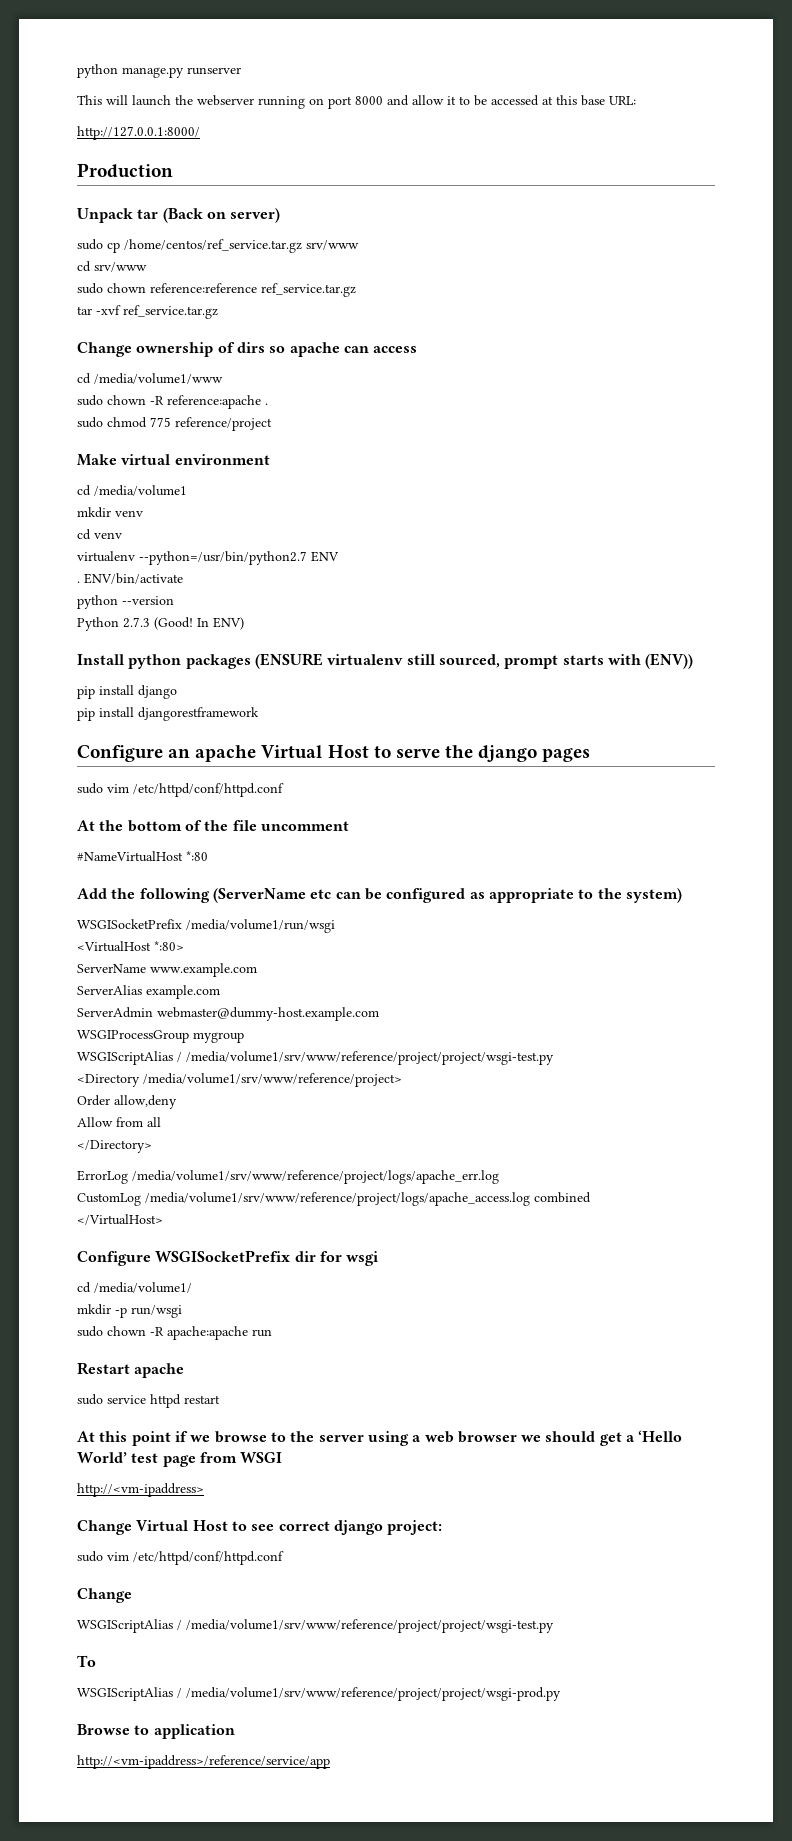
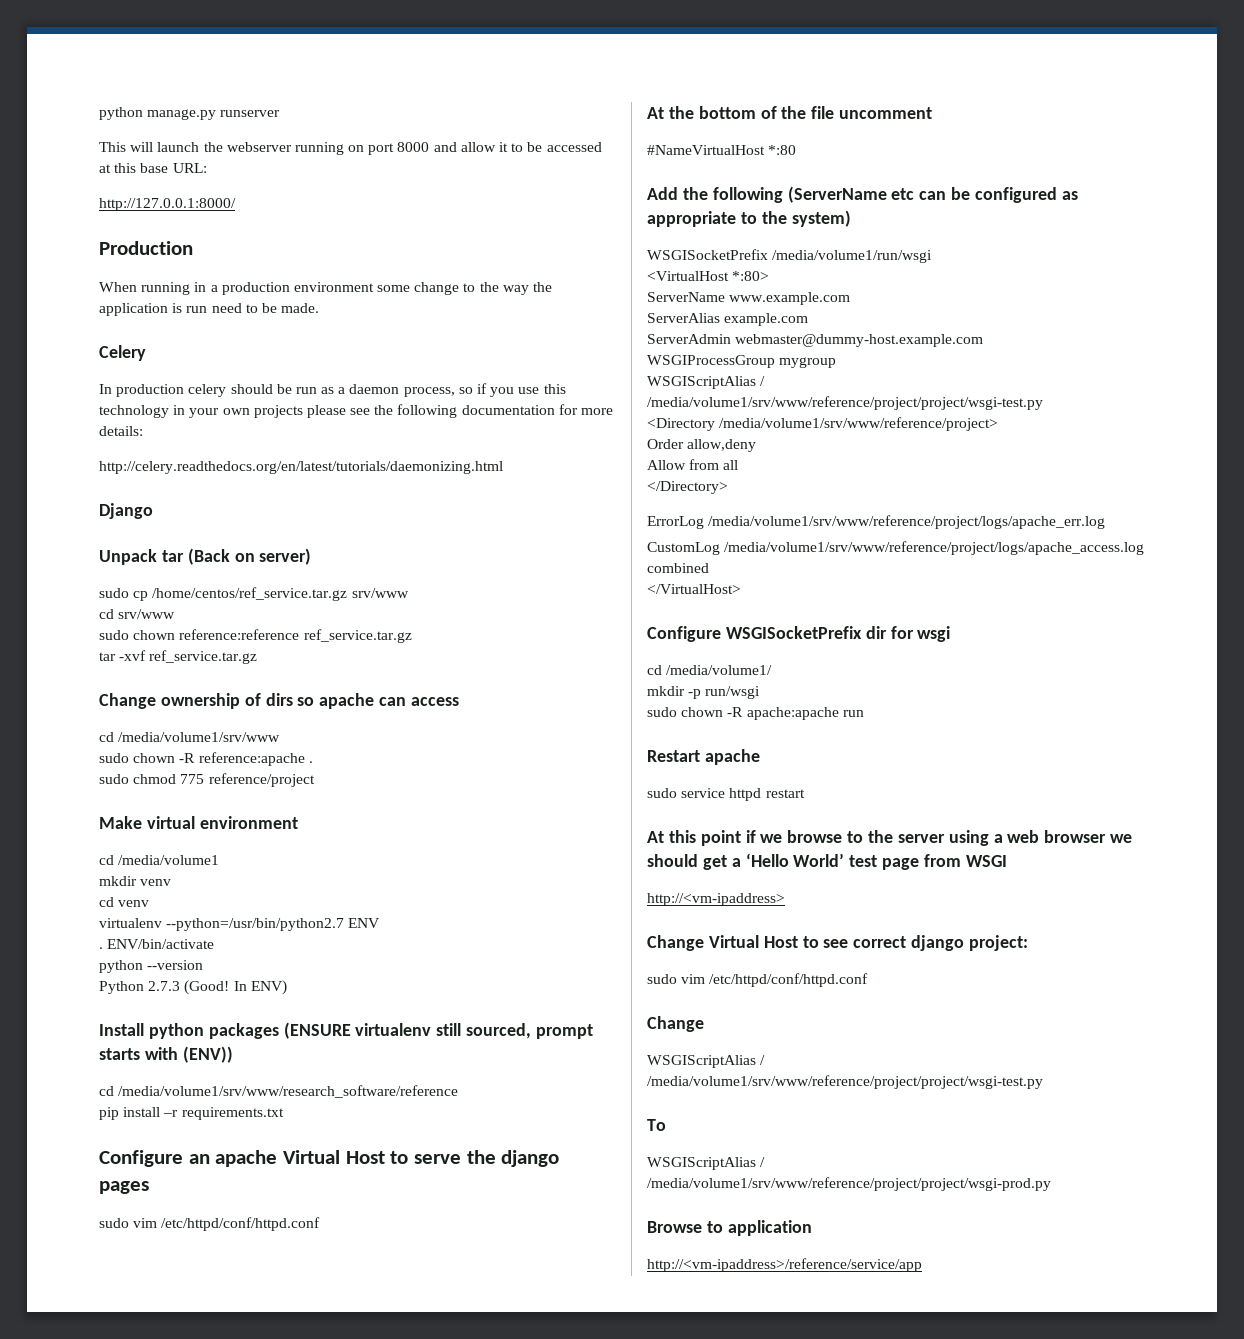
+ When running in a production environment some change to the way the application is run need to be made.
+ Celery
+ In production celery should be run as a daemon process, so if you use this technology in your own projects please see the following documentation for more details:
+ http://celery.readthedocs.org/en/latest/tutorials/daemonizing.html
+ Django
- cd /media/volume1/www
+ cd /media/volume1/srv/www
- pip install django
- pip install djangorestframework
+ cd /media/volume1/srv/www/research_software/reference
+ pip install –r requirements.txt

